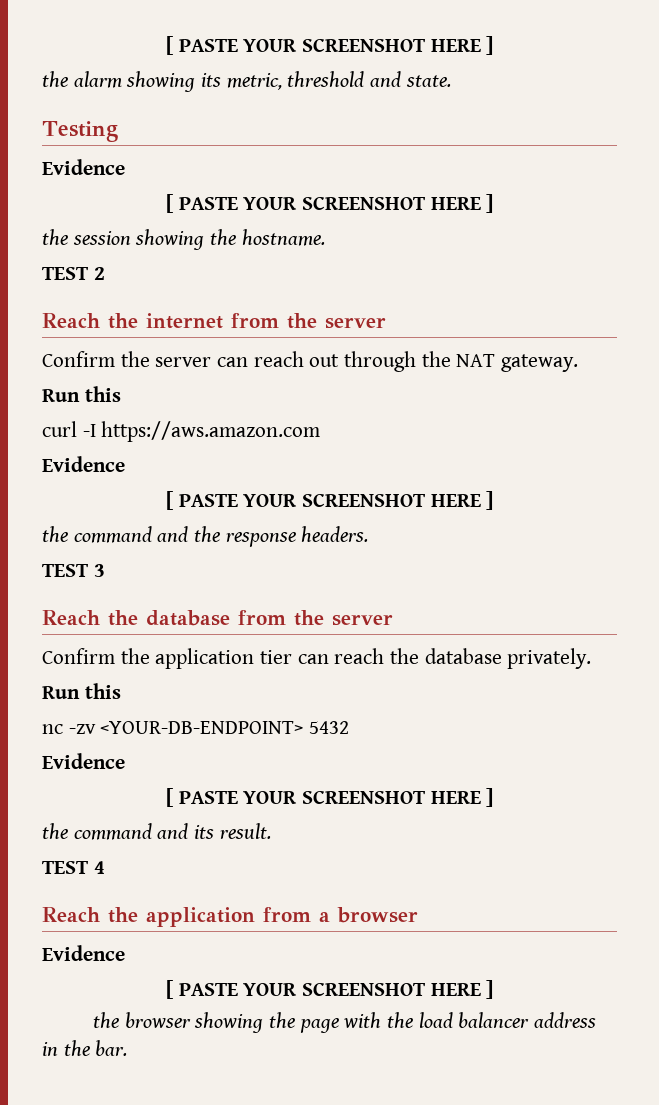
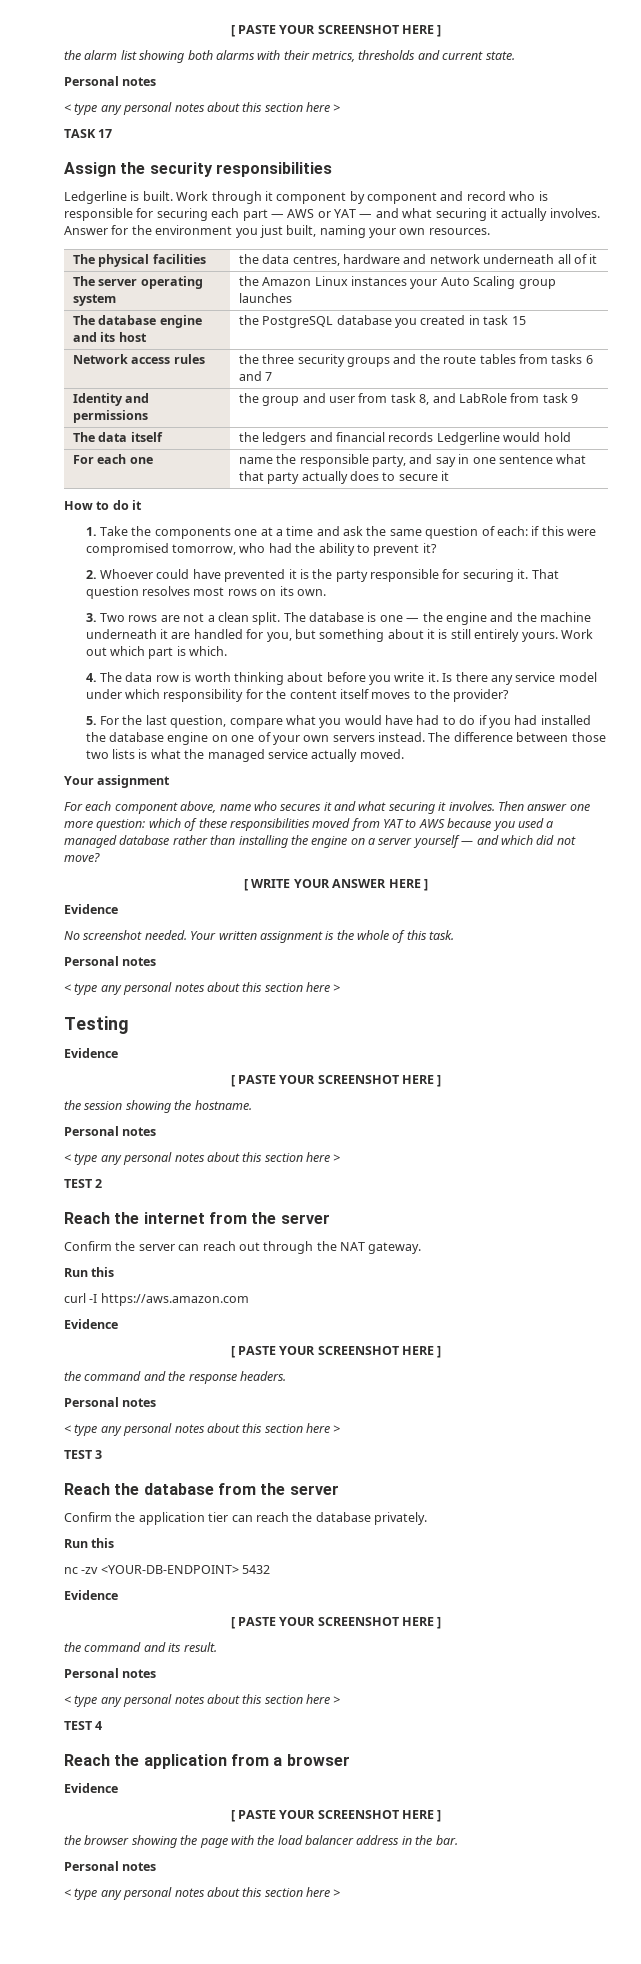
- the alarm showing its metric, threshold and state.
+ the alarm list showing both alarms with their metrics, thresholds and current state.
+ Personal notes
+ < type any personal notes about this section here >
+ TASK 17
+ Assign the security responsibilities
+ Ledgerline is built. Work through it component by component and record who is responsible for securing each part — AWS or YAT — and what securing it actually involves. Answer for the environment you just built, naming your own resources.
+ The physical facilities | the data centres, hardware and network underneath all of it
+ The server operating system | the Amazon Linux instances your Auto Scaling group launches
+ The database engine and its host | the PostgreSQL database you created in task 15
+ Network access rules | the three security groups and the route tables from tasks 6 and 7
+ Identity and permissions | the group and user from task 8, and LabRole from task 9
+ The data itself | the ledgers and financial records Ledgerline would hold
+ For each one | name the responsible party, and say in one sentence what that party actually does to secure it
+ How to do it
+ 1. Take the components one at a time and ask the same question of each: if this were compromised tomorrow, who had the ability to prevent it?
+ 2. Whoever could have prevented it is the party responsible for securing it. That question resolves most rows on its own.
+ 3. Two rows are not a clean split. The database is one — the engine and the machine underneath it are handled for you, but something about it is still entirely yours. Work out which part is which.
+ 4. The data row is worth thinking about before you write it. Is there any service model under which responsibility for the content itself moves to the provider?
+ 5. For the last question, compare what you would have had to do if you had installed the database engine on one of your own servers instead. The difference between those two lists is what the managed service actually moved.
+ Your assignment
+ For each component above, name who secures it and what securing it involves. Then answer one more question: which of these responsibilities moved from YAT to AWS because you used a managed database rather than installing the engine on a server yourself — and which did not move?
+ [ WRITE YOUR ANSWER HERE ]
+ Evidence
+ No screenshot needed. Your written assignment is the whole of this task.
+ Personal notes
+ < type any personal notes about this section here >
  the session showing the hostname.
+ Personal notes
+ < type any personal notes about this section here >
  the command and the response headers.
+ Personal notes
+ < type any personal notes about this section here >
  the command and its result.
+ Personal notes
+ < type any personal notes about this section here >
  the browser showing the page with the load balancer address in the bar.
+ Personal notes
+ < type any personal notes about this section here >

